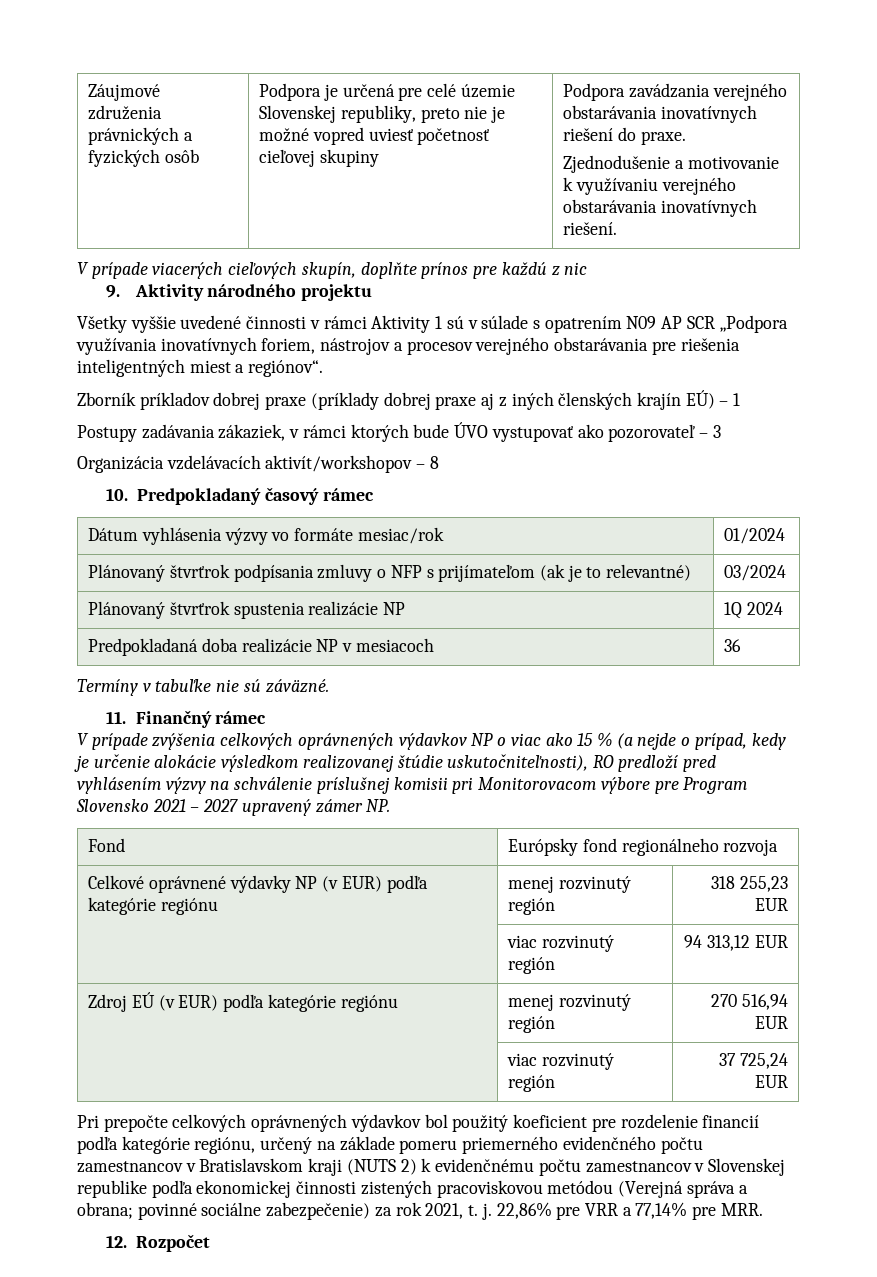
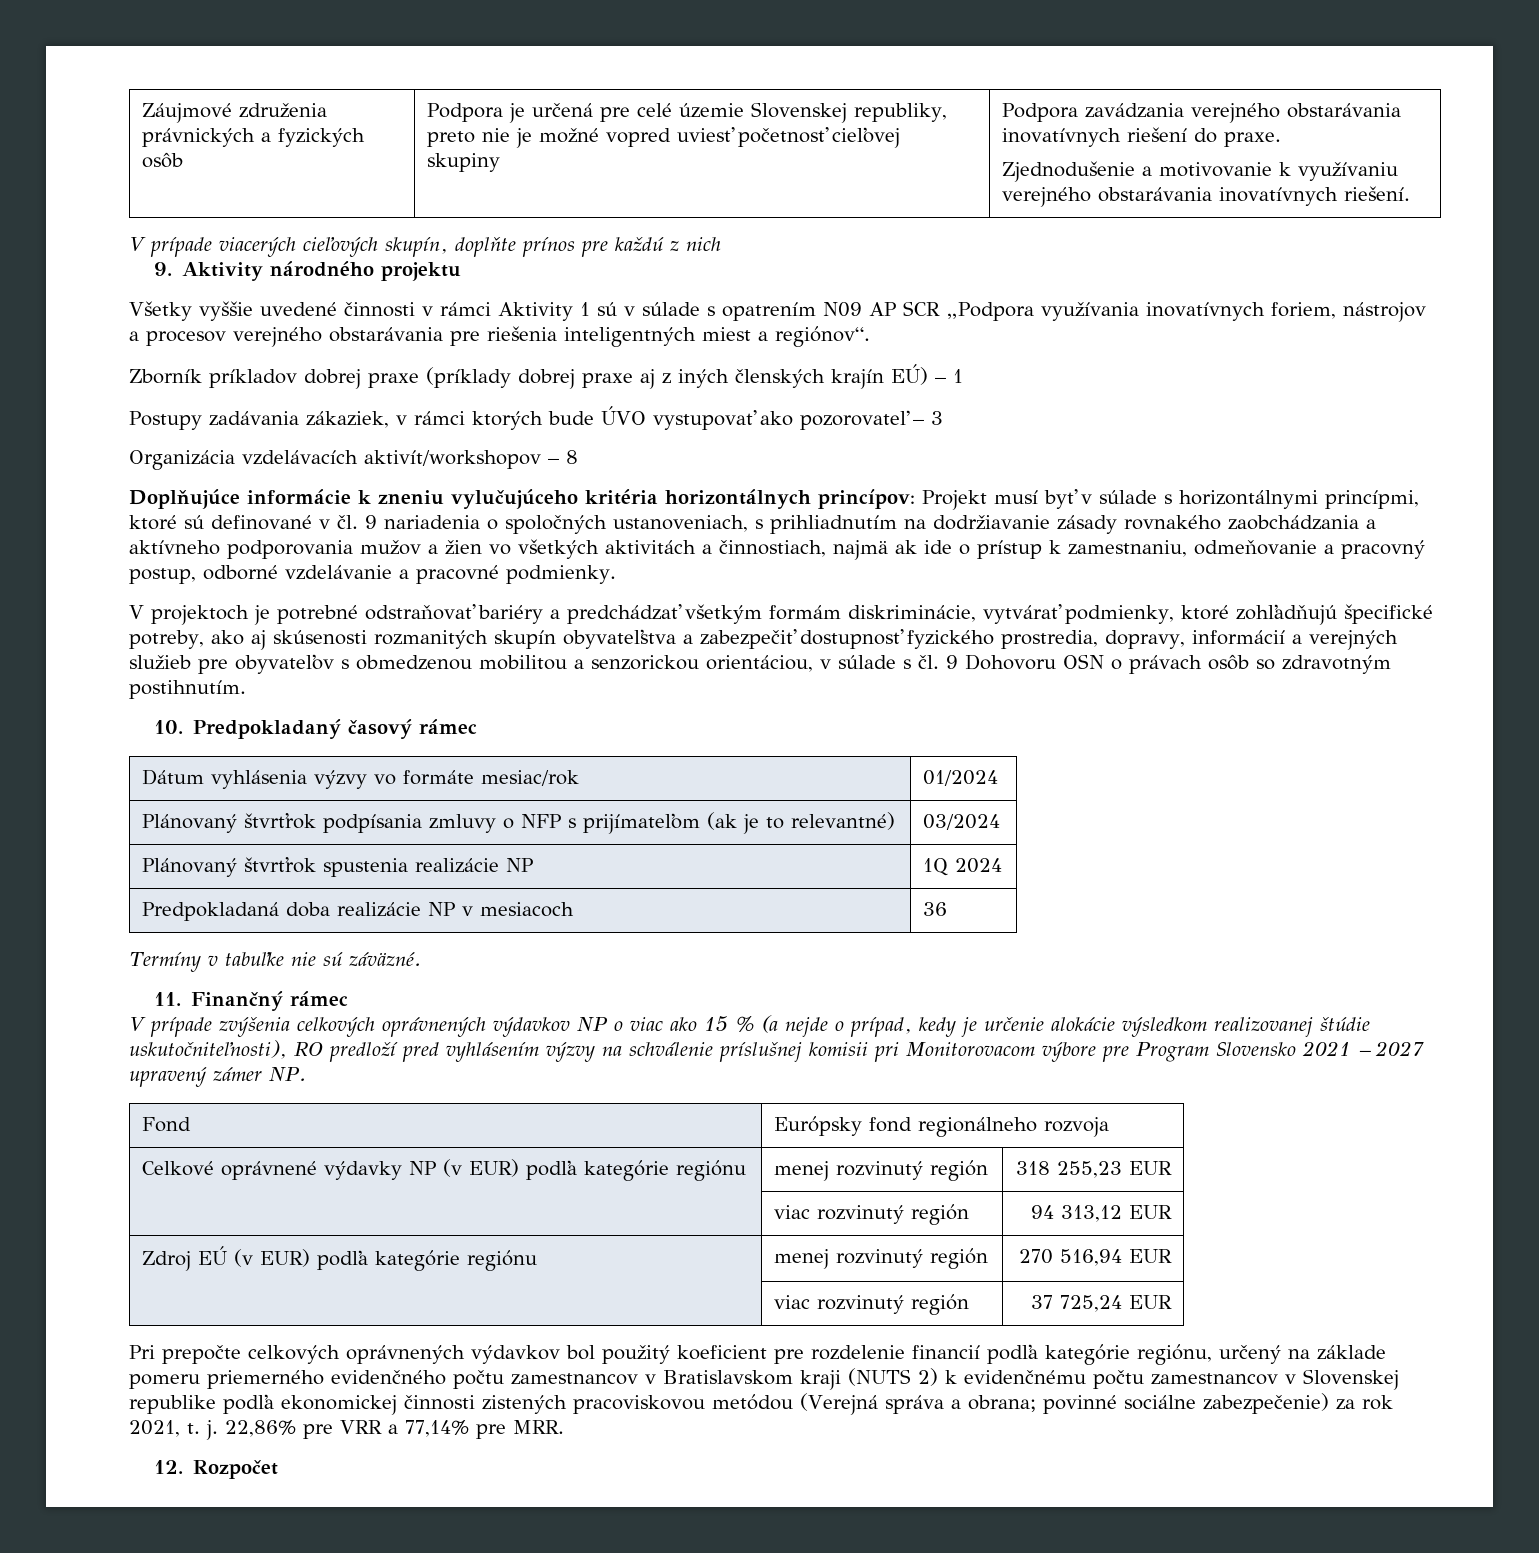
- V prípade viacerých cieľových skupín, doplňte prínos pre každú z nic
+ V prípade viacerých cieľových skupín, doplňte prínos pre každú z nich
+ Doplňujúce informácie k zneniu vylučujúceho kritéria horizontálnych princípov: Projekt musí byť v súlade s horizontálnymi princípmi, ktoré sú definované v čl. 9 nariadenia o spoločných ustanoveniach, s prihliadnutím na dodržiavanie zásady rovnakého zaobchádzania a aktívneho podporovania mužov a žien vo všetkých aktivitách a činnostiach, najmä ak ide o prístup k zamestnaniu, odmeňovanie a pracovný postup, odborné vzdelávanie a pracovné podmienky.
+ V projektoch je potrebné odstraňovať bariéry a predchádzať všetkým formám diskriminácie, vytvárať podmienky, ktoré zohľadňujú špecifické potreby, ako aj skúsenosti rozmanitých skupín obyvateľstva a zabezpečiť dostupnosť fyzického prostredia, dopravy, informácií a verejných služieb pre obyvateľov s obmedzenou mobilitou a senzorickou orientáciou, v súlade s čl. 9 Dohovoru OSN o právach osôb so zdravotným postihnutím.

